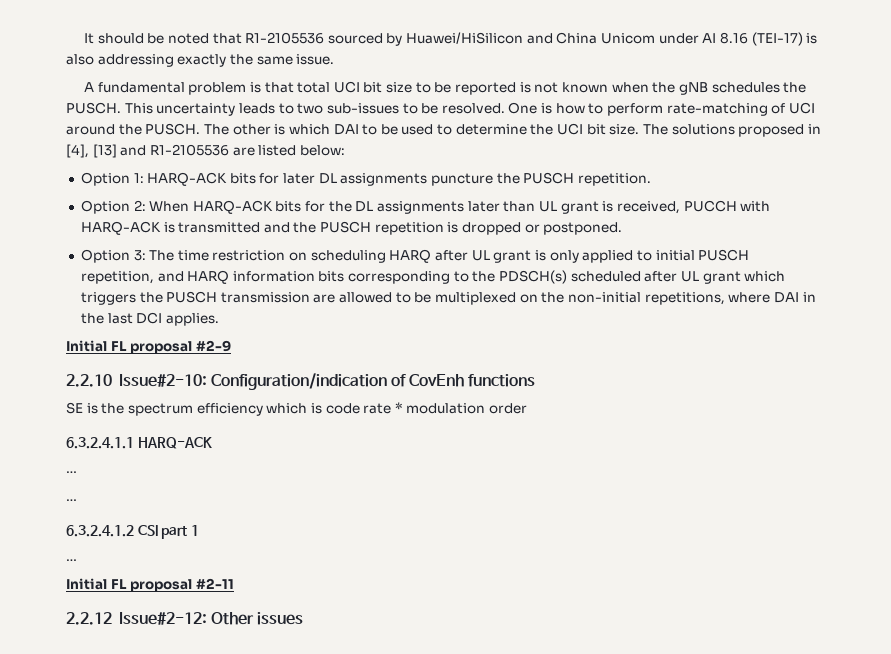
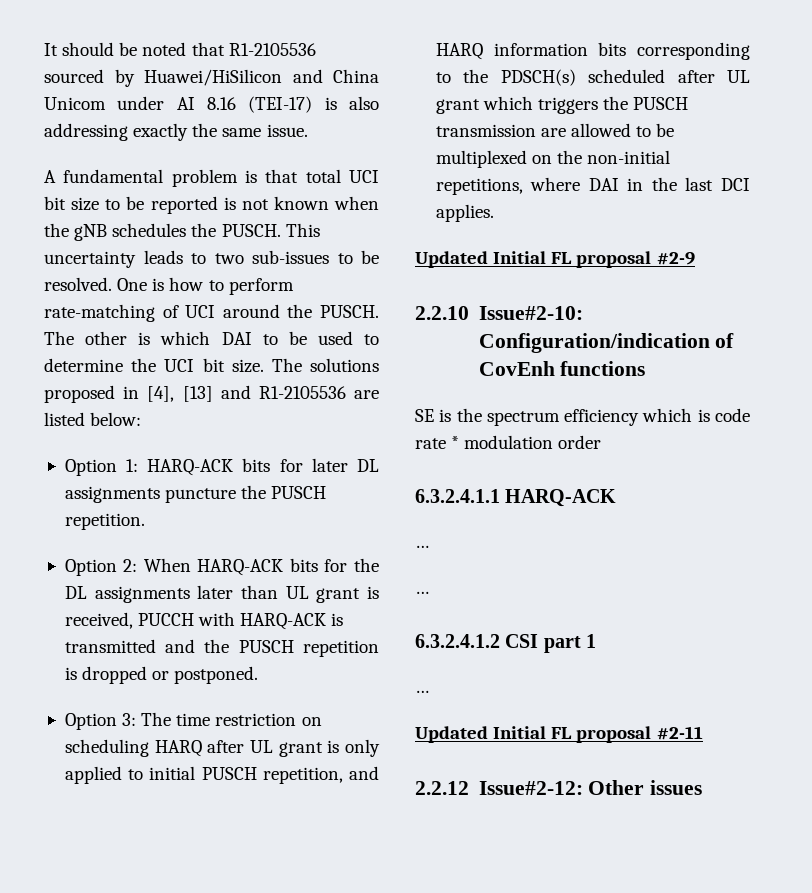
- Initial FL proposal #2-9
+ Updated Initial FL proposal #2-9
- Initial FL proposal #2-11
+ Updated Initial FL proposal #2-11

